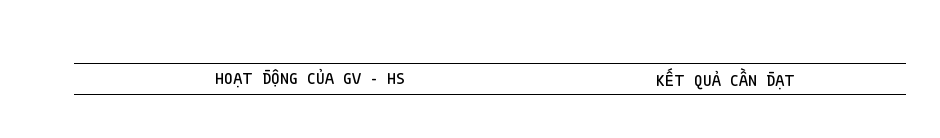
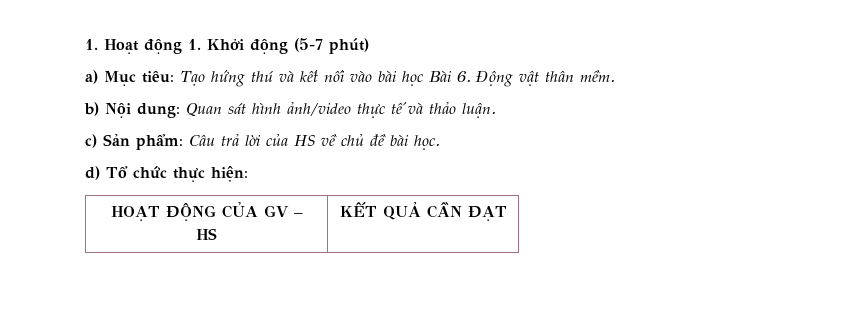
+ 1. Hoạt động 1. Khởi động (5-7 phút)
+ a) Mục tiêu: Tạo hứng thú và kết nối vào bài học Bài 6. Động vật thân mềm.
+ b) Nội dung: Quan sát hình ảnh/video thực tế và thảo luận.
+ c) Sản phẩm: Câu trả lời của HS về chủ đề bài học.
+ d) Tổ chức thực hiện:

